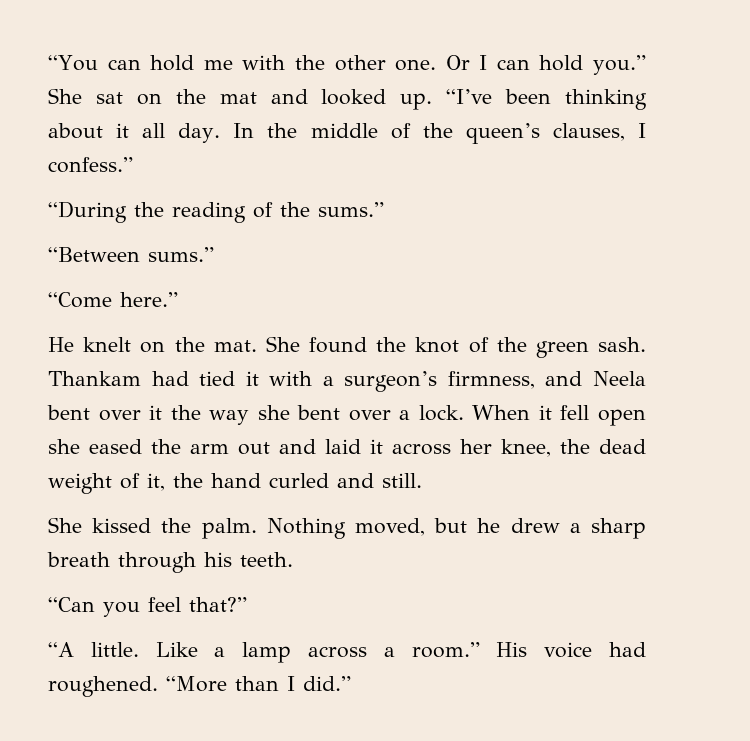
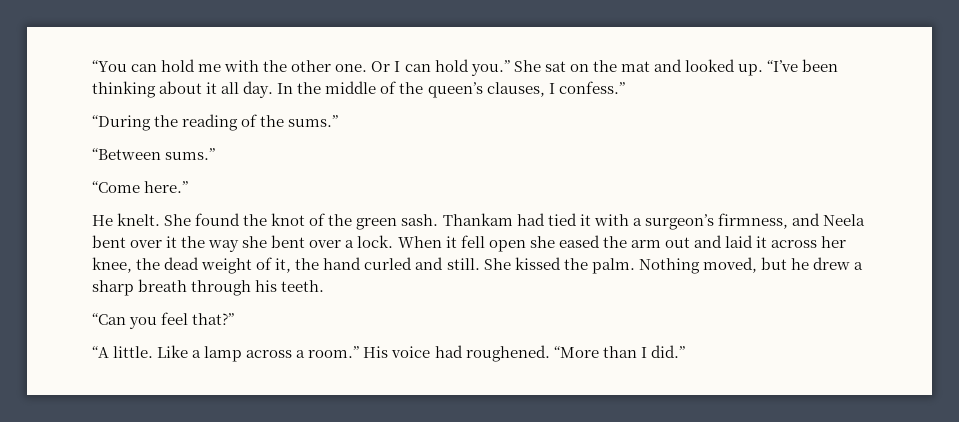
- He knelt on the mat.
+ He knelt.
- When it fell open she eased the arm out and laid it across her knee, the dead weight of it, the hand curled and still.
- She kissed the palm.
+ When it fell open she eased the arm out and laid it across her knee, the dead weight of it, the hand curled and still. She kissed the palm.

